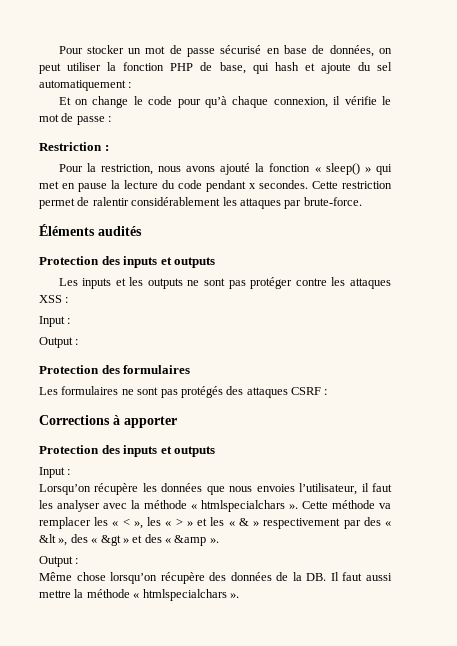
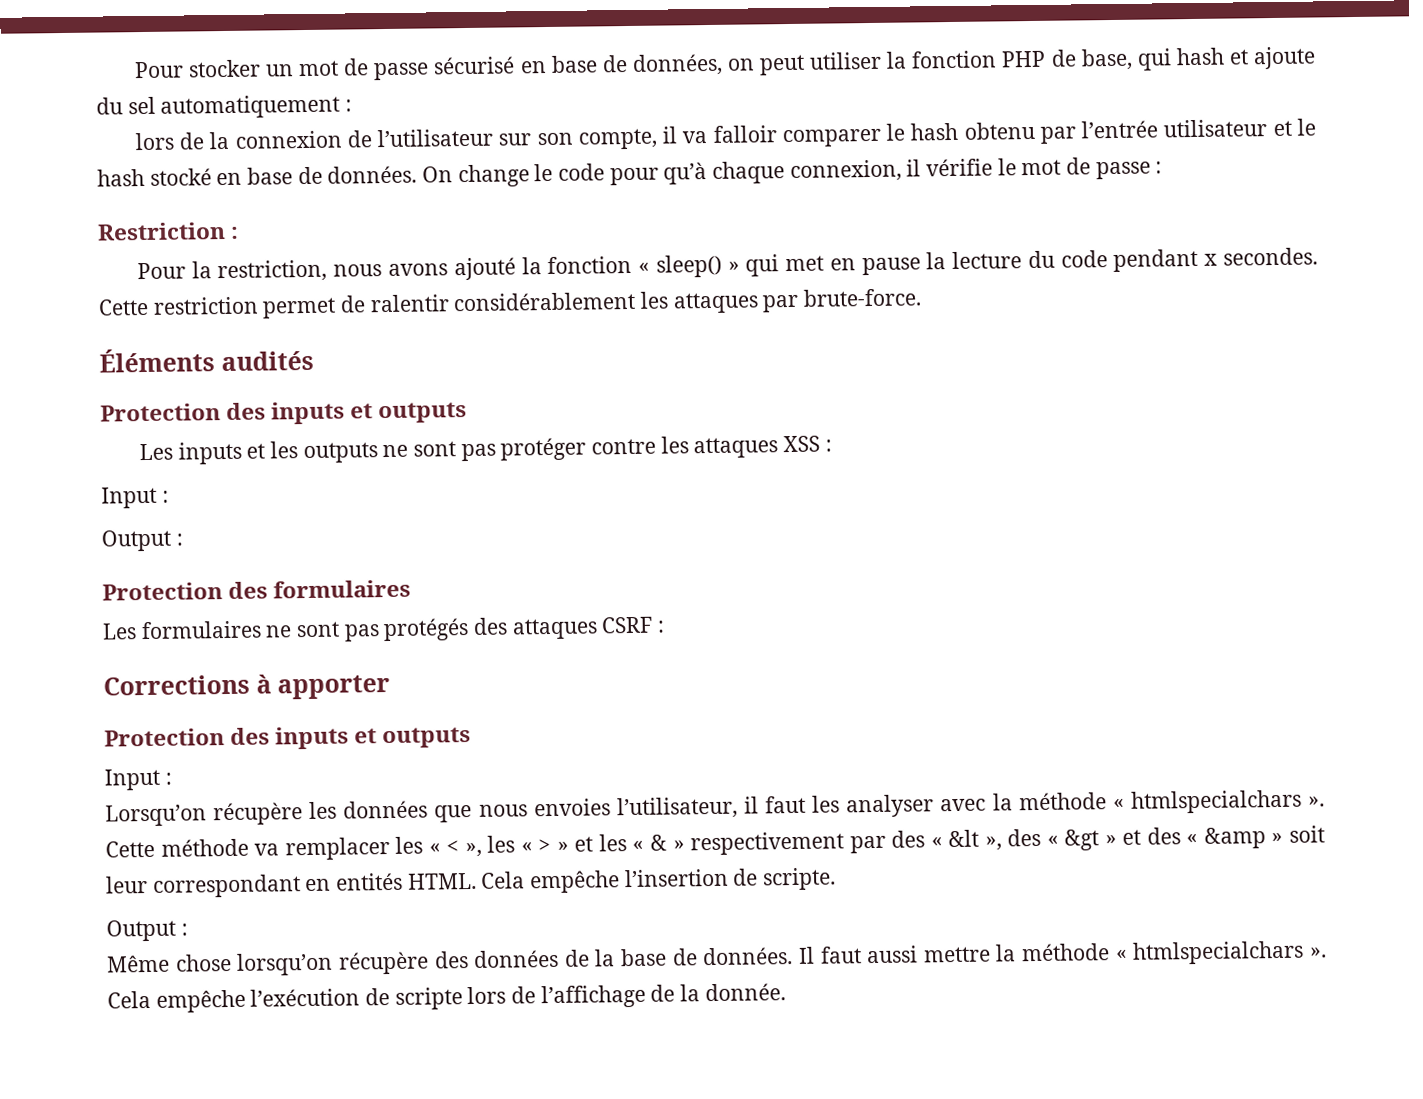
- Et on change le code pour qu’à chaque connexion, il vérifie le mot de passe :
+ lors de la connexion de l’utilisateur sur son compte, il va falloir comparer le hash obtenu par l’entrée utilisateur et le hash stocké en base de données. On change le code pour qu’à chaque connexion, il vérifie le mot de passe :
- Cette méthode va remplacer les « < », les « > » et les « & » respectivement par des « &lt », des « &gt » et des « &amp ».
+ Cette méthode va remplacer les « < », les « > » et les « & » respectivement par des « &lt », des « &gt » et des « &amp » soit leur correspondant en entités HTML. Cela empêche l’insertion de scripte.
- Même chose lorsqu’on récupère des données de la DB. Il faut aussi mettre la méthode « htmlspecialchars ».
+ Même chose lorsqu’on récupère des données de la base de données. Il faut aussi mettre la méthode « htmlspecialchars ».
+ Cela empêche l’exécution de scripte lors de l’affichage de la donnée.

